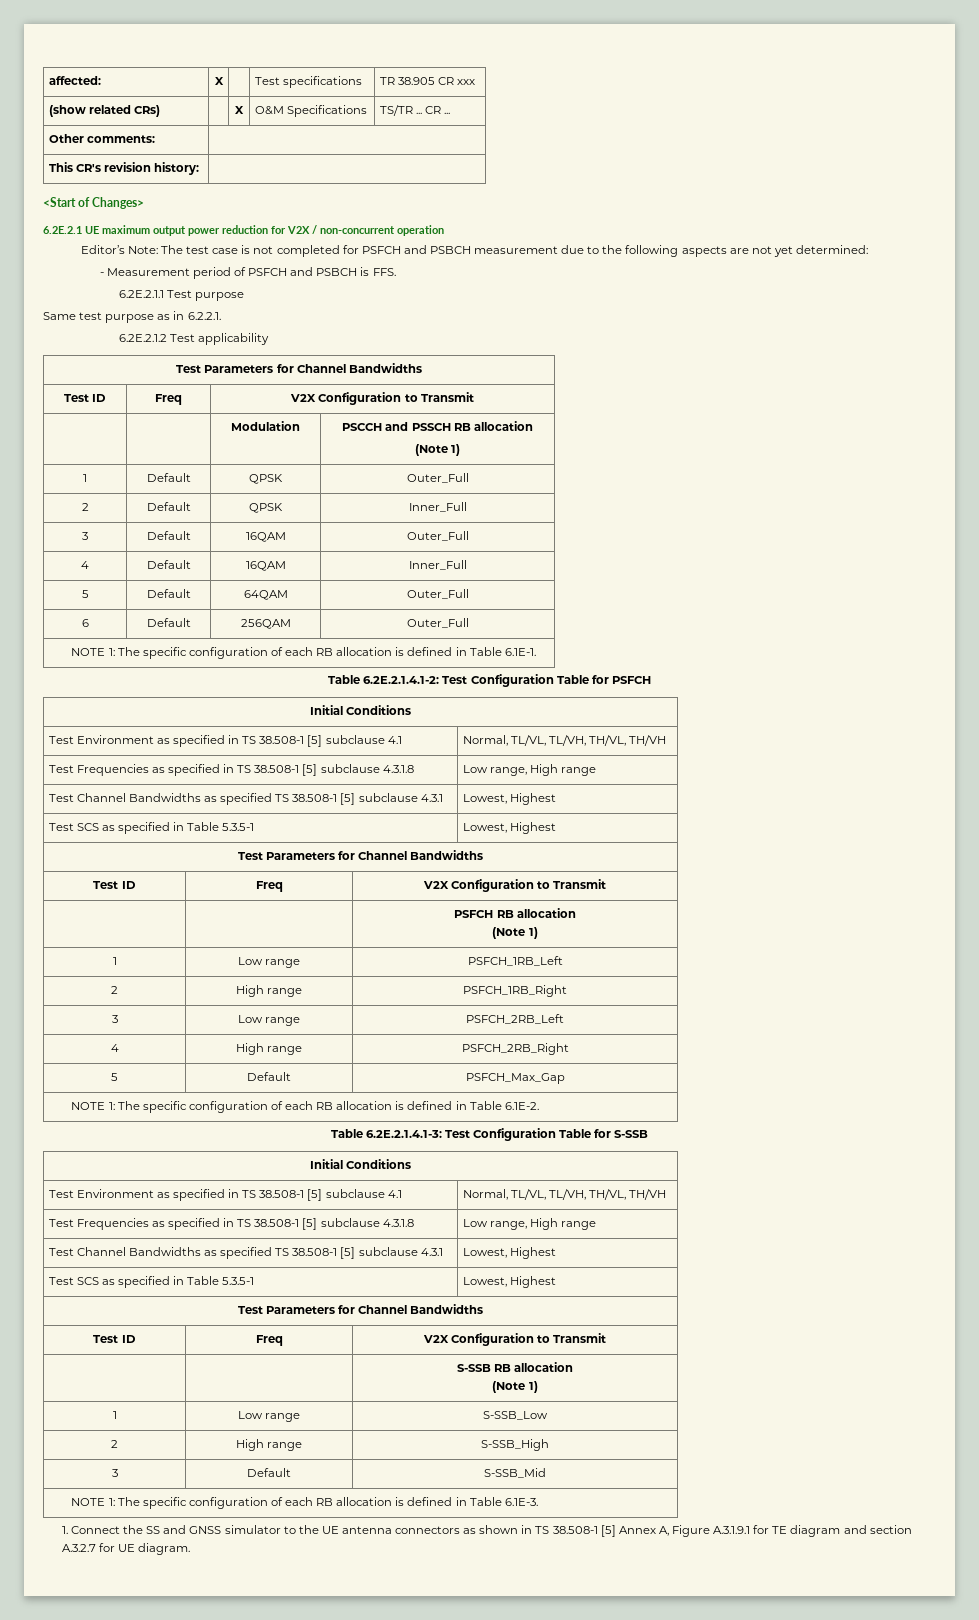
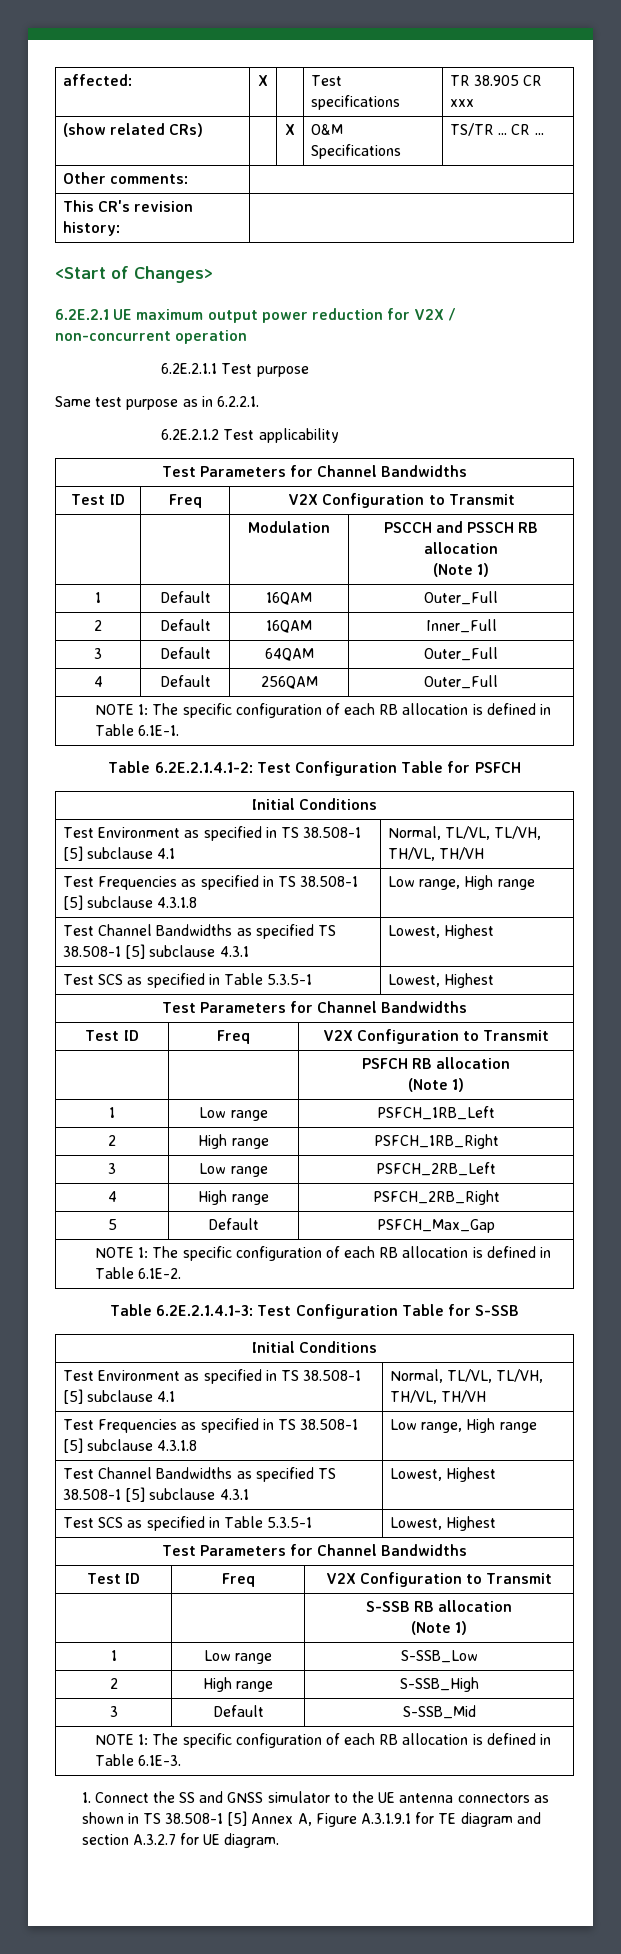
- Editor’s Note: The test case is not completed for PSFCH and PSBCH measurement due to the following aspects are not yet determined:
- - Measurement period of PSFCH and PSBCH is FFS.
- 1 | Default | QPSK | Outer_Full
+ 1 | Default | 16QAM | Outer_Full
- 2 | Default | QPSK | Inner_Full
+ 2 | Default | 16QAM | Inner_Full
- 3 | Default | 16QAM | Outer_Full
+ 3 | Default | 64QAM | Outer_Full
- 4 | Default | 16QAM | Inner_Full
- 5 | Default | 64QAM | Outer_Full
- 6 | Default | 256QAM | Outer_Full
+ 4 | Default | 256QAM | Outer_Full

